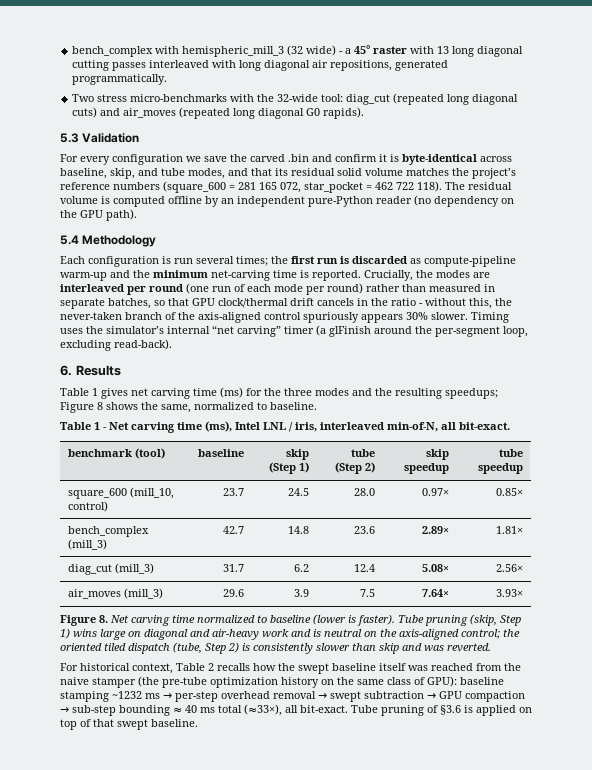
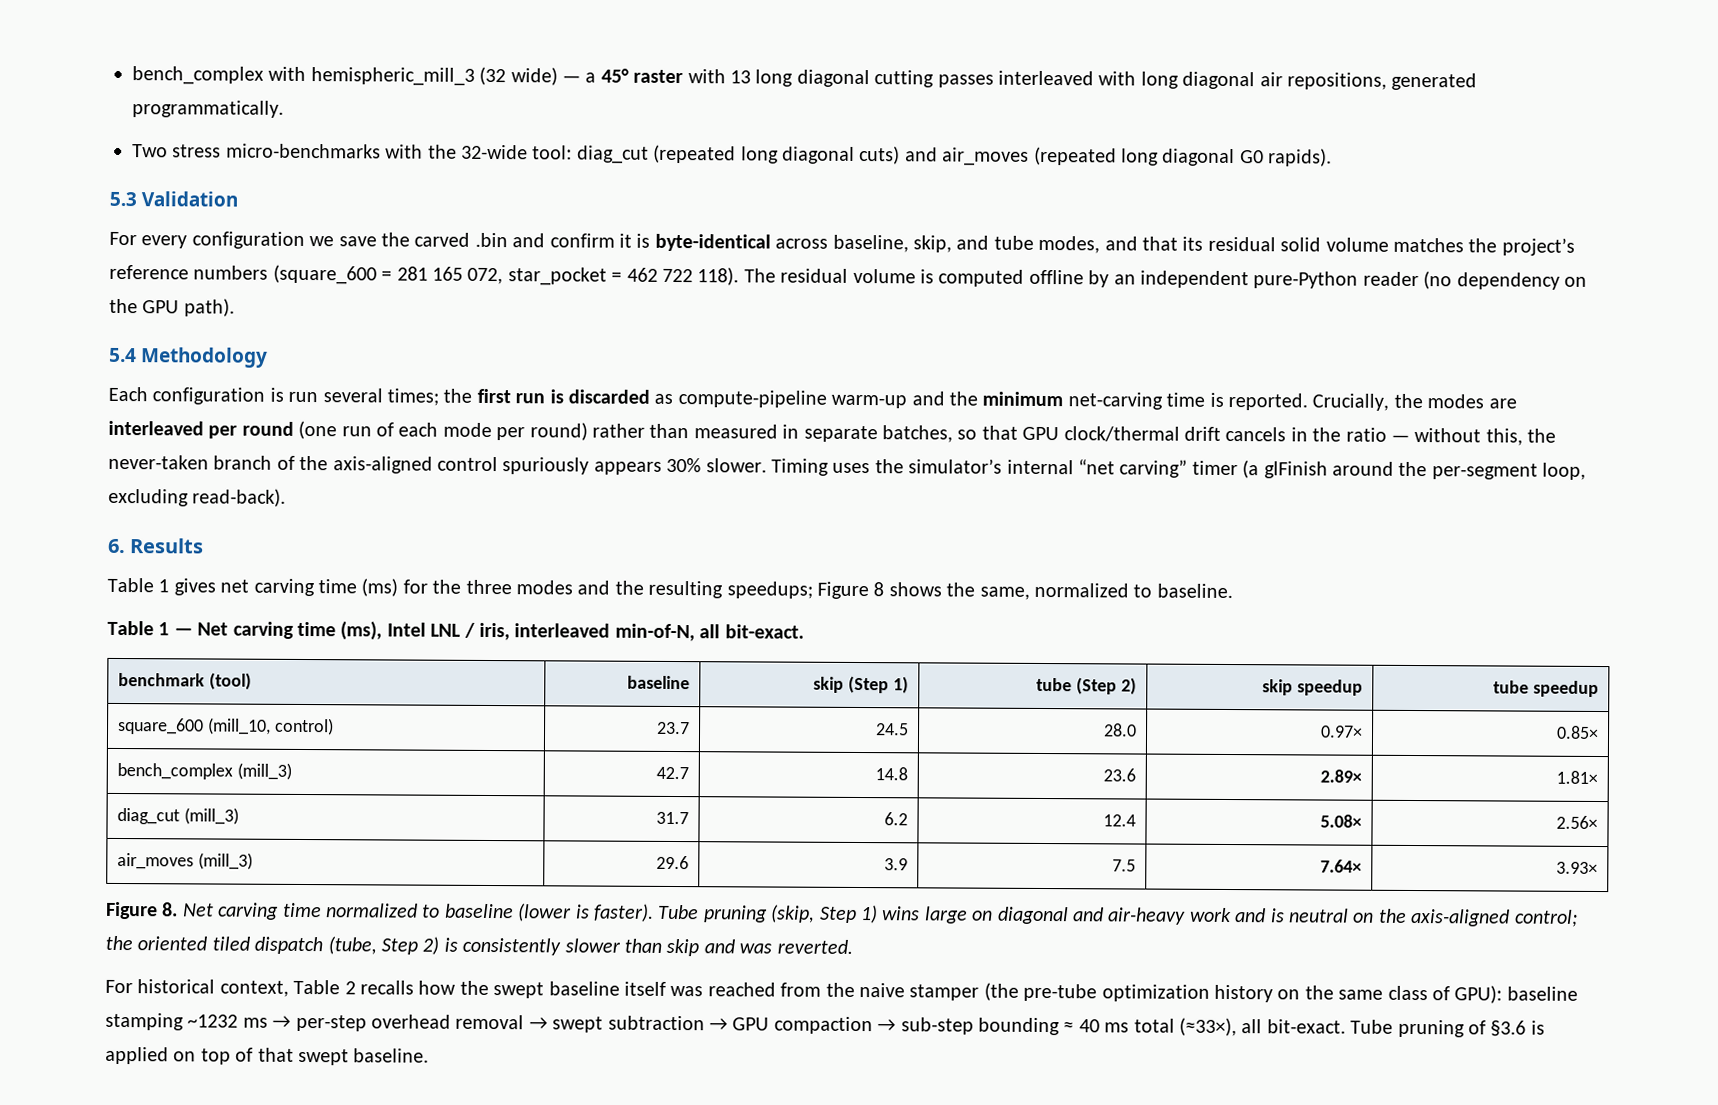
- bench_complex with hemispheric_mill_3 (32 wide) - a 45° raster with 13 long diagonal cutting passes interleaved with long diagonal air repositions, generated programmatically.
+ bench_complex with hemispheric_mill_3 (32 wide) — a 45° raster with 13 long diagonal cutting passes interleaved with long diagonal air repositions, generated programmatically.
- Crucially, the modes are interleaved per round (one run of each mode per round) rather than measured in separate batches, so that GPU clock/thermal drift cancels in the ratio - without this, the never-taken branch of the axis-aligned control spuriously appears 30% slower.
+ Crucially, the modes are interleaved per round (one run of each mode per round) rather than measured in separate batches, so that GPU clock/thermal drift cancels in the ratio — without this, the never-taken branch of the axis-aligned control spuriously appears 30% slower.
- Table 1 - Net carving time (ms), Intel LNL / iris, interleaved min-of-N, all bit-exact.
+ Table 1 — Net carving time (ms), Intel LNL / iris, interleaved min-of-N, all bit-exact.

